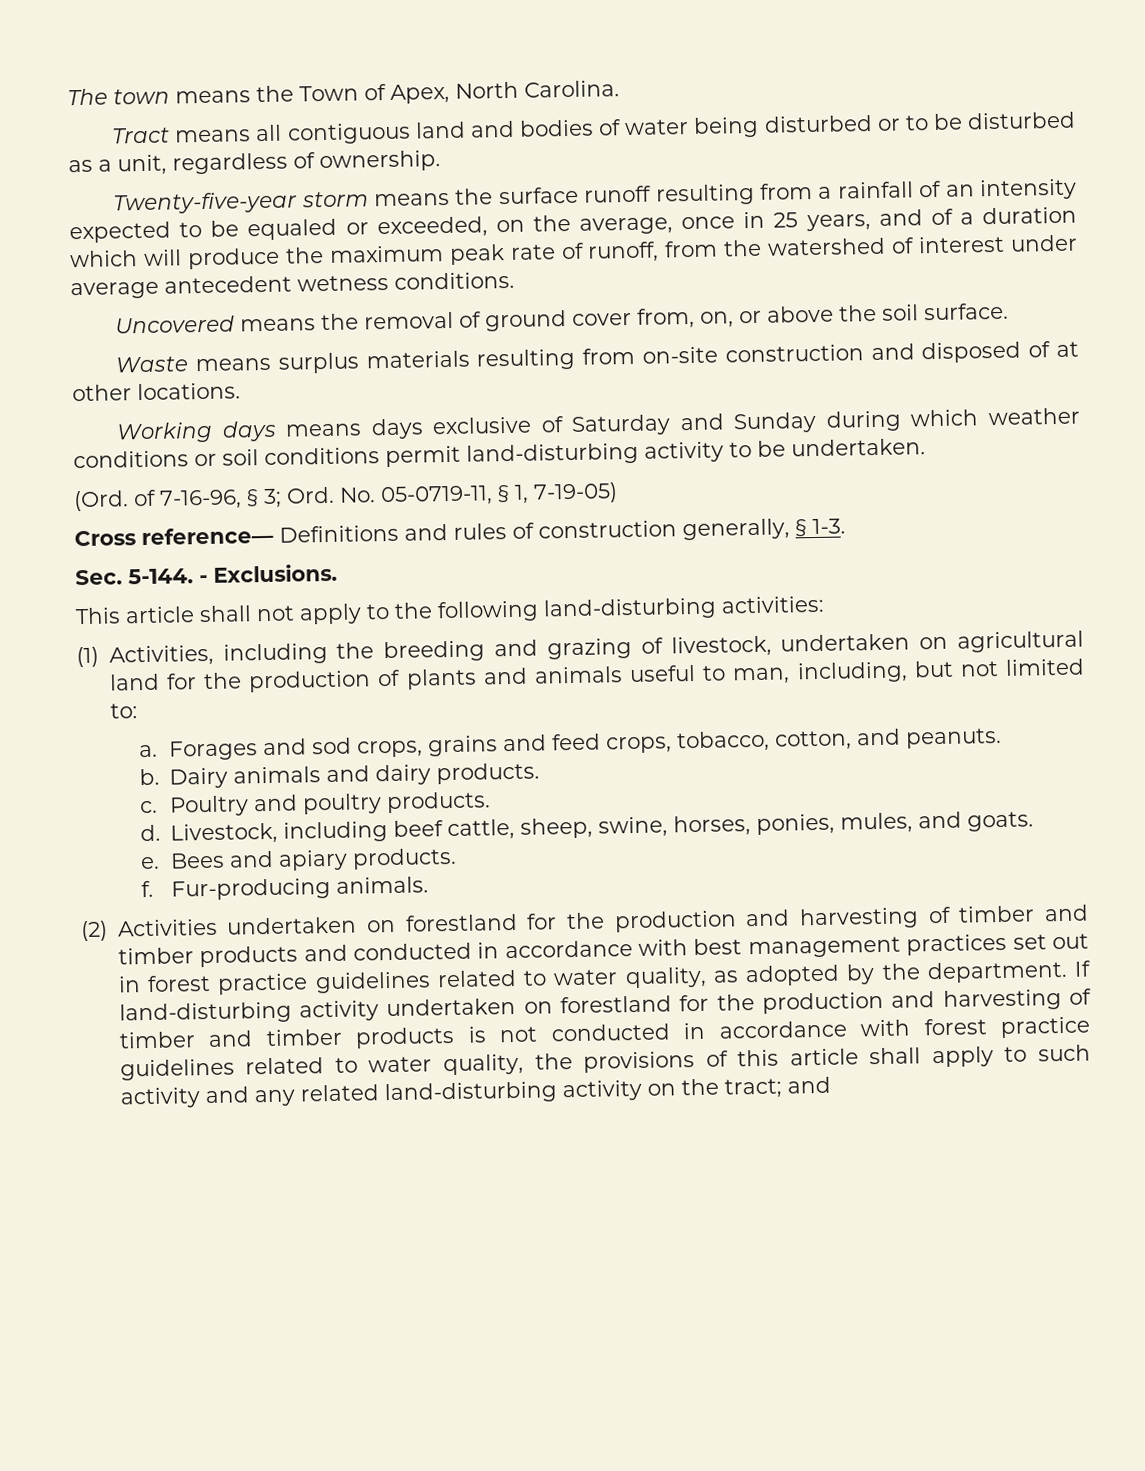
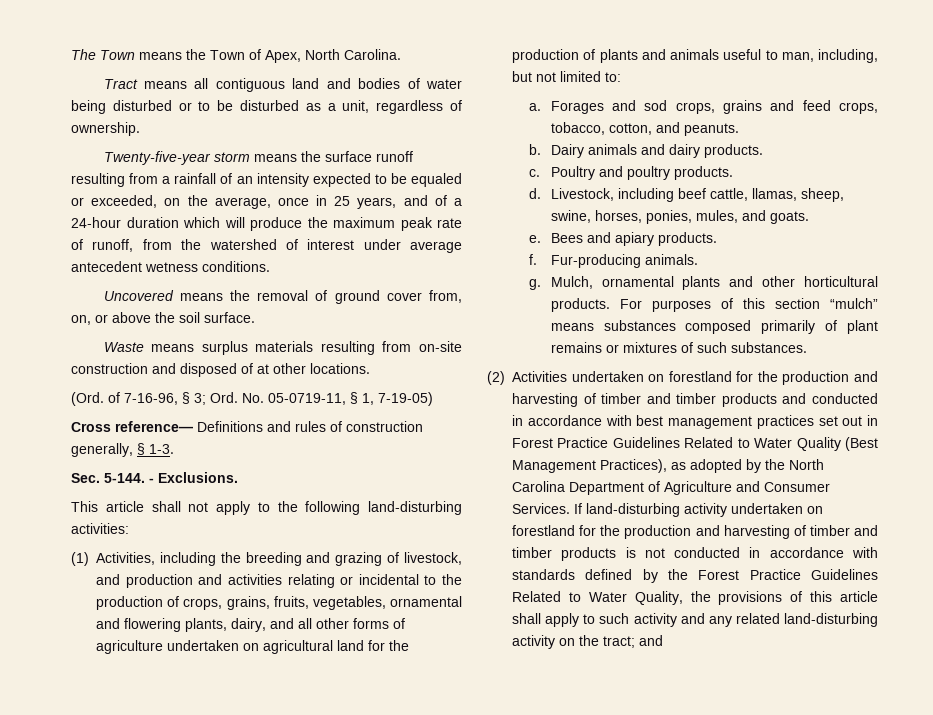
- The town means the Town of Apex, North Carolina.
+ The Town means the Town of Apex, North Carolina.
- Twenty-five-year storm means the surface runoff resulting from a rainfall of an intensity expected to be equaled or exceeded, on the average, once in 25 years, and of a duration which will produce the maximum peak rate of runoff, from the watershed of interest under average antecedent wetness conditions.
+ Twenty-five-year storm means the surface runoff resulting from a rainfall of an intensity expected to be equaled or exceeded, on the average, once in 25 years, and of a 24-hour duration which will produce the maximum peak rate of runoff, from the watershed of interest under average antecedent wetness conditions.
- Working days means days exclusive of Saturday and Sunday during which weather conditions or soil conditions permit land-disturbing activity to be undertaken.
- (1) Activities, including the breeding and grazing of livestock, undertaken on agricultural land for the production of plants and animals useful to man, including, but not limited to:
+ (1) Activities, including the breeding and grazing of livestock, and production and activities relating or incidental to the production of crops, grains, fruits, vegetables, ornamental and flowering plants, dairy, and all other forms of agriculture undertaken on agricultural land for the production of plants and animals useful to man, including, but not limited to:
- Livestock, including beef cattle, sheep, swine, horses, ponies, mules, and goats.
+ Livestock, including beef cattle, llamas, sheep, swine, horses, ponies, mules, and goats.
+ g. Mulch, ornamental plants and other horticultural products. For purposes of this section “mulch” means substances composed primarily of plant remains or mixtures of such substances.
- (2) Activities undertaken on forestland for the production and harvesting of timber and timber products and conducted in accordance with best management practices set out in forest practice guidelines related to water quality, as adopted by the department.
+ (2) Activities undertaken on forestland for the production and harvesting of timber and timber products and conducted in accordance with best management practices set out in Forest Practice Guidelines Related to Water Quality (Best Management Practices), as adopted by the North Carolina Department of Agriculture and Consumer Services.
- If land-disturbing activity undertaken on forestland for the production and harvesting of timber and timber products is not conducted in accordance with forest practice guidelines related to water quality, the provisions of this article shall apply to such activity and any related land-disturbing activity on the tract; and
+ If land-disturbing activity undertaken on forestland for the production and harvesting of timber and timber products is not conducted in accordance with standards defined by the Forest Practice Guidelines Related to Water Quality, the provisions of this article shall apply to such activity and any related land-disturbing activity on the tract; and

